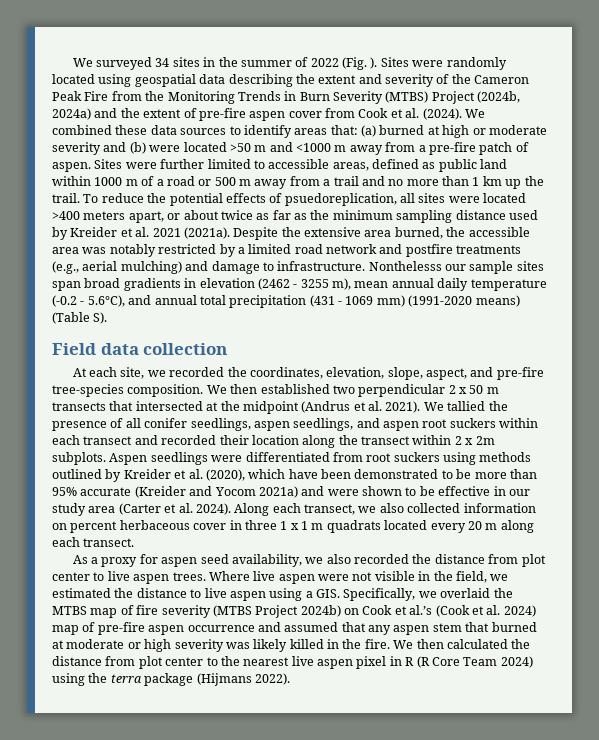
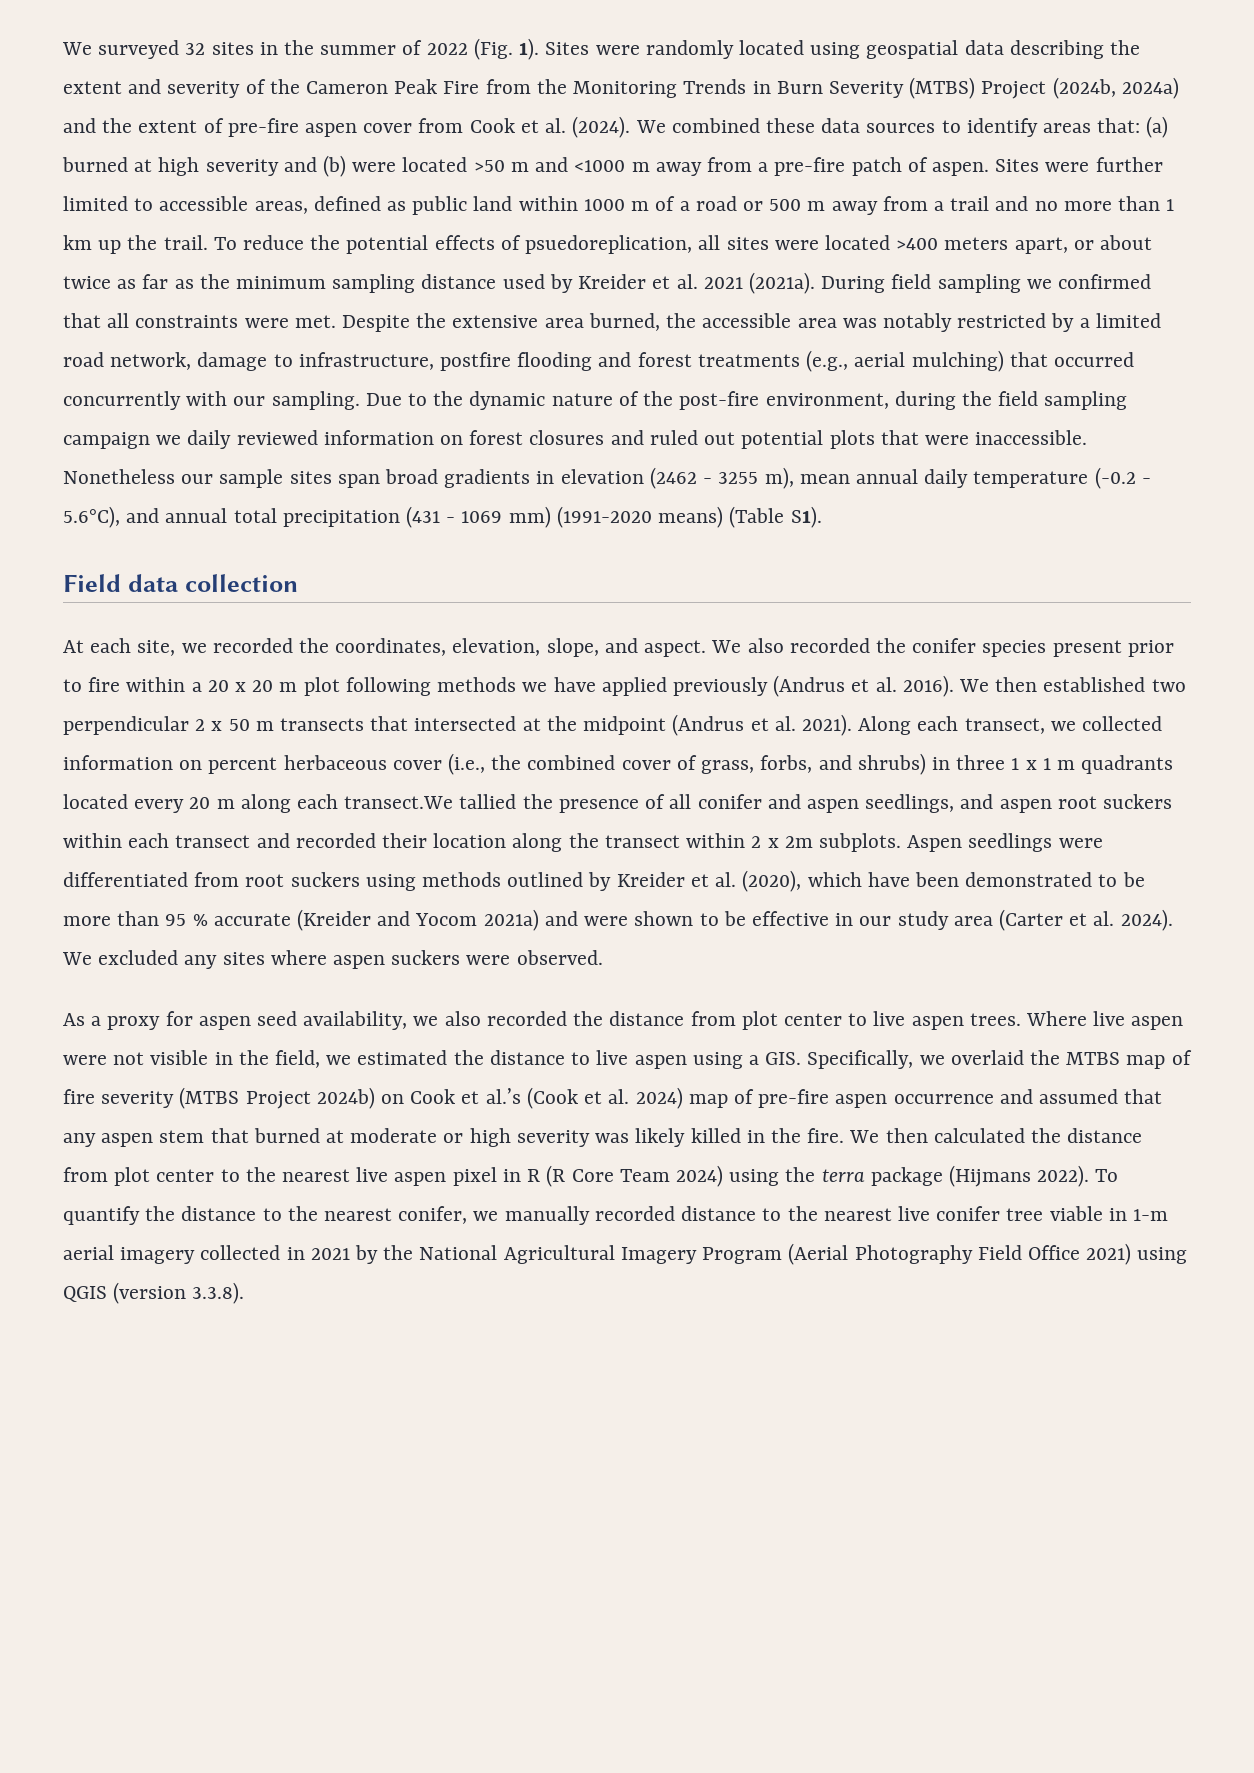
- We surveyed 34 sites in the summer of 2022 (Fig. ).
+ We surveyed 32 sites in the summer of 2022 (Fig. 1).
- We combined these data sources to identify areas that: (a) burned at high or moderate severity and (b) were located >50 m and <1000 m away from a pre-fire patch of aspen.
+ We combined these data sources to identify areas that: (a) burned at high severity and (b) were located >50 m and <1000 m away from a pre-fire patch of aspen.
+ During field sampling we confirmed that all constraints were met.
- Despite the extensive area burned, the accessible area was notably restricted by a limited road network and postfire treatments (e.g., aerial mulching) and damage to infrastructure. Nonthelesss our sample sites span broad gradients in elevation (2462 - 3255 m), mean annual daily temperature (-0.2 - 5.6°C), and annual total precipitation (431 - 1069 mm) (1991-2020 means) (Table S).
+ Despite the extensive area burned, the accessible area was notably restricted by a limited road network, damage to infrastructure, postfire flooding and forest treatments (e.g., aerial mulching) that occurred concurrently with our sampling. Due to the dynamic nature of the post-fire environment, during the field sampling campaign we daily reviewed information on forest closures and ruled out potential plots that were inaccessible. Nonetheless our sample sites span broad gradients in elevation (2462 - 3255 m), mean annual daily temperature (-0.2 - 5.6°C), and annual total precipitation (431 - 1069 mm) (1991-2020 means) (Table S1).
- At each site, we recorded the coordinates, elevation, slope, aspect, and pre-fire tree-species composition.
+ At each site, we recorded the coordinates, elevation, slope, and aspect. We also recorded the conifer species present prior to fire within a 20 x 20 m plot following methods we have applied previously (Andrus et al. 2016).
- We tallied the presence of all conifer seedlings, aspen seedlings, and aspen root suckers within each transect and recorded their location along the transect within 2 x 2m subplots.
+ Along each transect, we collected information on percent herbaceous cover (i.e., the combined cover of grass, forbs, and shrubs) in three 1 x 1 m quadrants located every 20 m along each transect.We tallied the presence of all conifer and aspen seedlings, and aspen root suckers within each transect and recorded their location along the transect within 2 x 2m subplots.
- Aspen seedlings were differentiated from root suckers using methods outlined by Kreider et al. (2020), which have been demonstrated to be more than 95% accurate (Kreider and Yocom 2021a) and were shown to be effective in our study area (Carter et al. 2024).
+ Aspen seedlings were differentiated from root suckers using methods outlined by Kreider et al. (2020), which have been demonstrated to be more than 95 % accurate (Kreider and Yocom 2021a) and were shown to be effective in our study area (Carter et al. 2024).
- Along each transect, we also collected information on percent herbaceous cover in three 1 x 1 m quadrats located every 20 m along each transect.
+ We excluded any sites where aspen suckers were observed.
+ To quantify the distance to the nearest conifer, we manually recorded distance to the nearest live conifer tree viable in 1-m aerial imagery collected in 2021 by the National Agricultural Imagery Program (Aerial Photography Field Office 2021) using QGIS (version 3.3.8).

